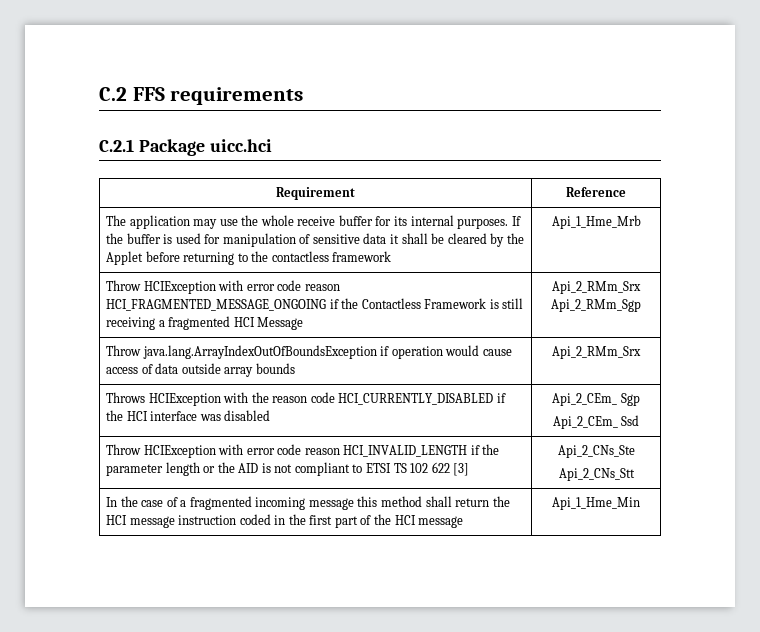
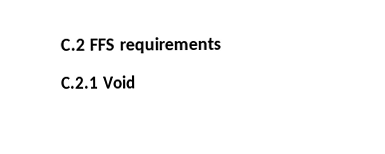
- C.2.1 Package uicc.hci
- Requirement | Reference
- The application may use the whole receive buffer for its internal purposes. If the buffer is used for manipulation of sensitive data it shall be cleared by the Applet before returning to the contactless framework | Api_1_Hme_Mrb
- Throw HCIException with error code reason HCI_FRAGMENTED_MESSAGE_ONGOING if the Contactless Framework is still receiving a fragmented HCI Message | Api_2_RMm_Srx Api_2_RMm_Sgp
- Throw java.lang.ArrayIndexOutOfBoundsException if operation would cause access of data outside array bounds | Api_2_RMm_Srx
- Throws HCIException with the reason code HCI_CURRENTLY_DISABLED if the HCI interface was disabled | Api_2_CEm_ Sgp
- Api_2_CEm_ Ssd
- Throw HCIException with error code reason HCI_INVALID_LENGTH if the parameter length or the AID is not compliant to ETSI TS 102 622 [3] | Api_2_CNs_Ste
- Api_2_CNs_Stt
- In the case of a fragmented incoming message this method shall return the HCI message instruction coded in the first part of the HCI message | Api_1_Hme_Min
+ C.2.1 Void

